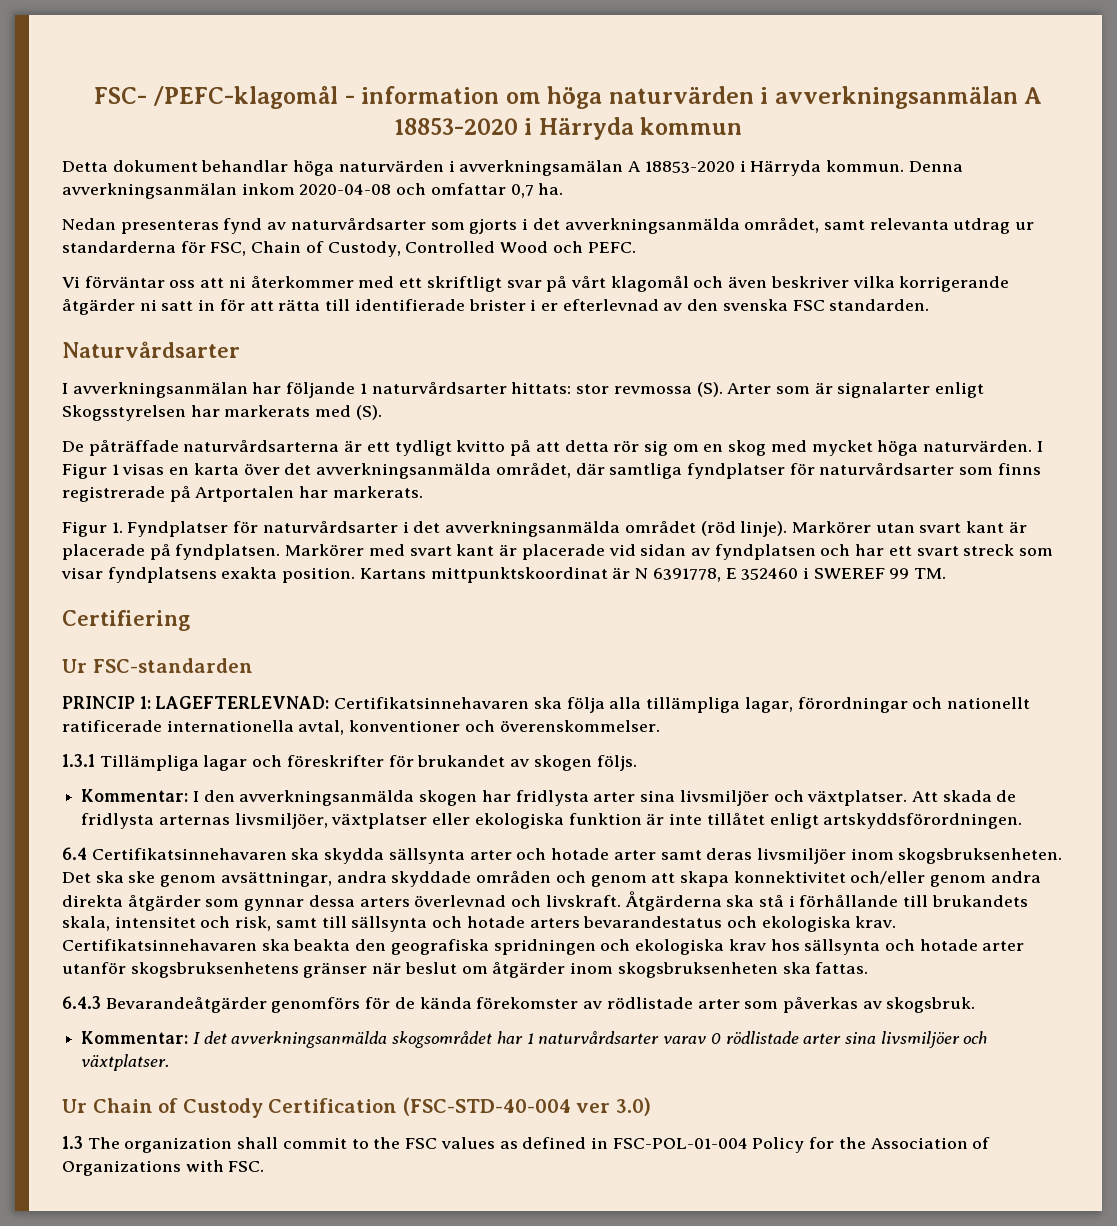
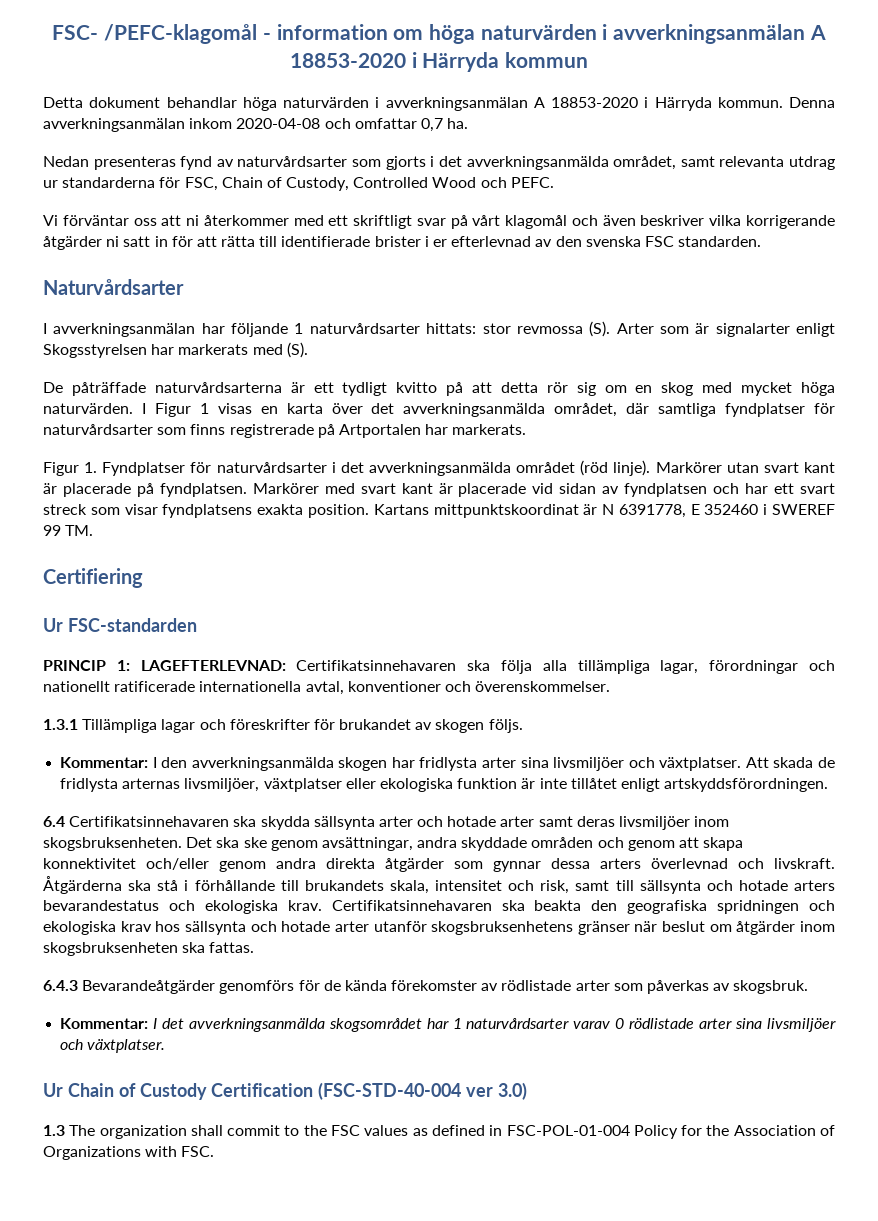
- Detta dokument behandlar höga naturvärden i avverkningsamälan A 18853-2020 i Härryda kommun.
+ Detta dokument behandlar höga naturvärden i avverkningsanmälan A 18853-2020 i Härryda kommun.

